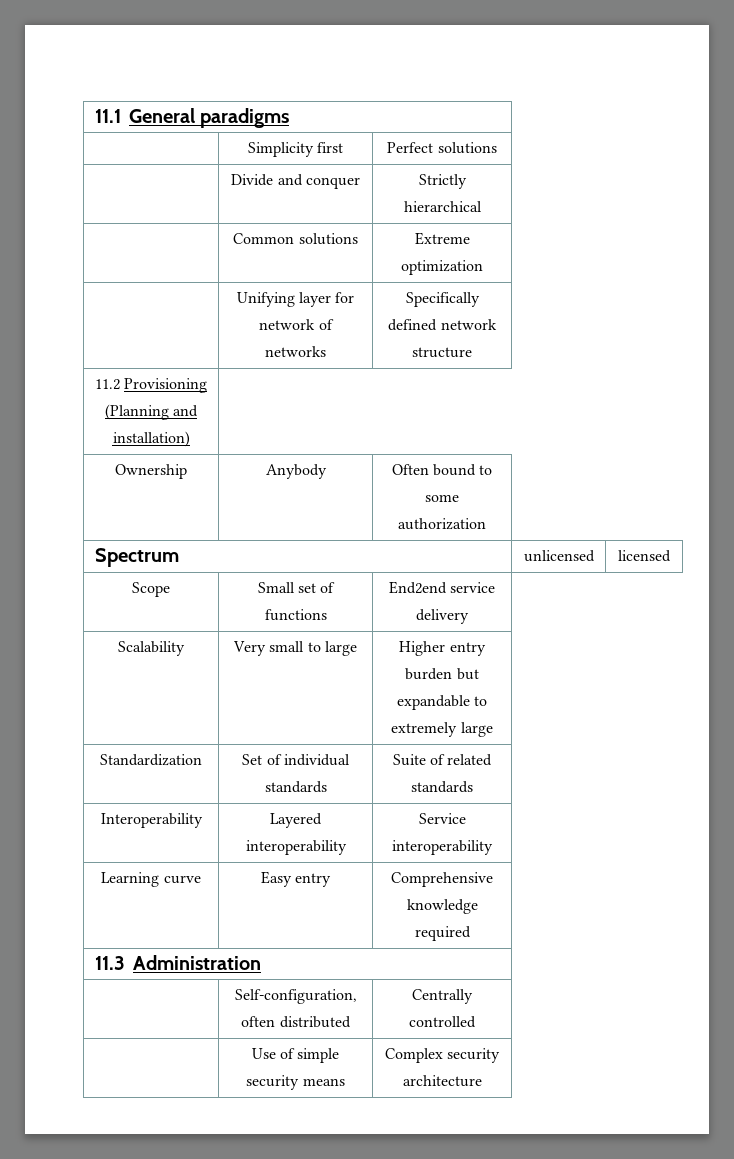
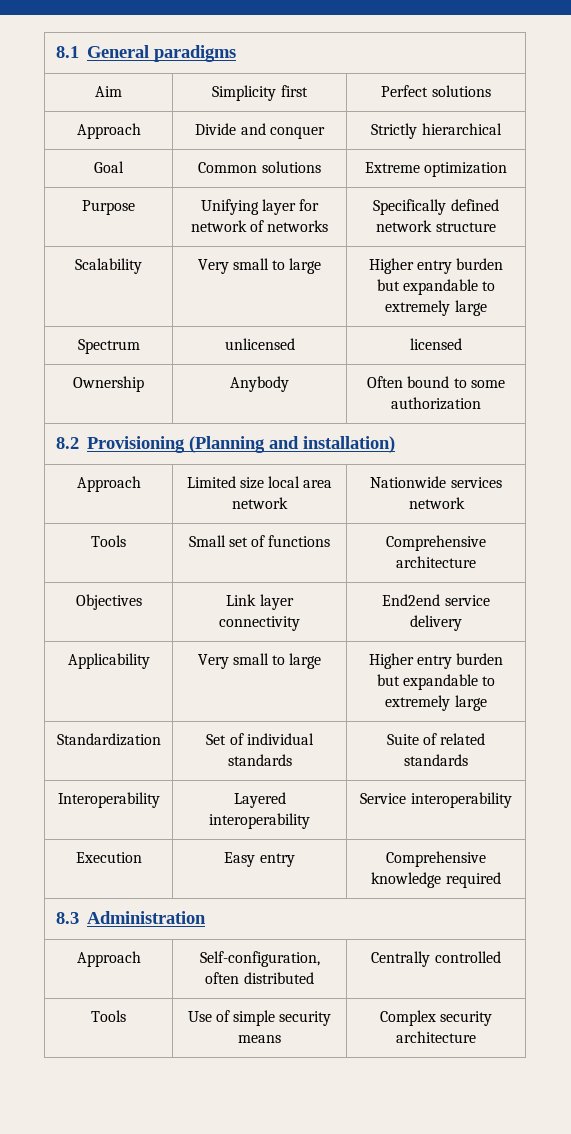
- 11.1 General paradigms
+ 8.1 General paradigms
- | Simplicity first | Perfect solutions
+ Aim | Simplicity first | Perfect solutions
- | Divide and conquer | Strictly hierarchical
+ Approach | Divide and conquer | Strictly hierarchical
- | Common solutions | Extreme optimization
+ Goal | Common solutions | Extreme optimization
- | Unifying layer for network of networks | Specifically defined network structure
+ Purpose | Unifying layer for network of networks | Specifically defined network structure
- 11.2 Provisioning (Planning and installation)
+ Scalability | Very small to large | Higher entry burden but expandable to extremely large
+ Spectrum | unlicensed | licensed
- Spectrum | unlicensed | licensed
- Scope | Small set of functions | End2end service delivery
+ 8.2 Provisioning (Planning and installation)
+ Approach | Limited size local area network | Nationwide services network
+ Tools | Small set of functions | Comprehensive architecture
+ Objectives | Link layer connectivity | End2end service delivery
- Scalability | Very small to large | Higher entry burden but expandable to extremely large
+ Applicability | Very small to large | Higher entry burden but expandable to extremely large
- Learning curve | Easy entry | Comprehensive knowledge required
+ Execution | Easy entry | Comprehensive knowledge required
- 11.3 Administration
+ 8.3 Administration
- | Self-configuration, often distributed | Centrally controlled
+ Approach | Self-configuration, often distributed | Centrally controlled
- | Use of simple security means | Complex security architecture
+ Tools | Use of simple security means | Complex security architecture

